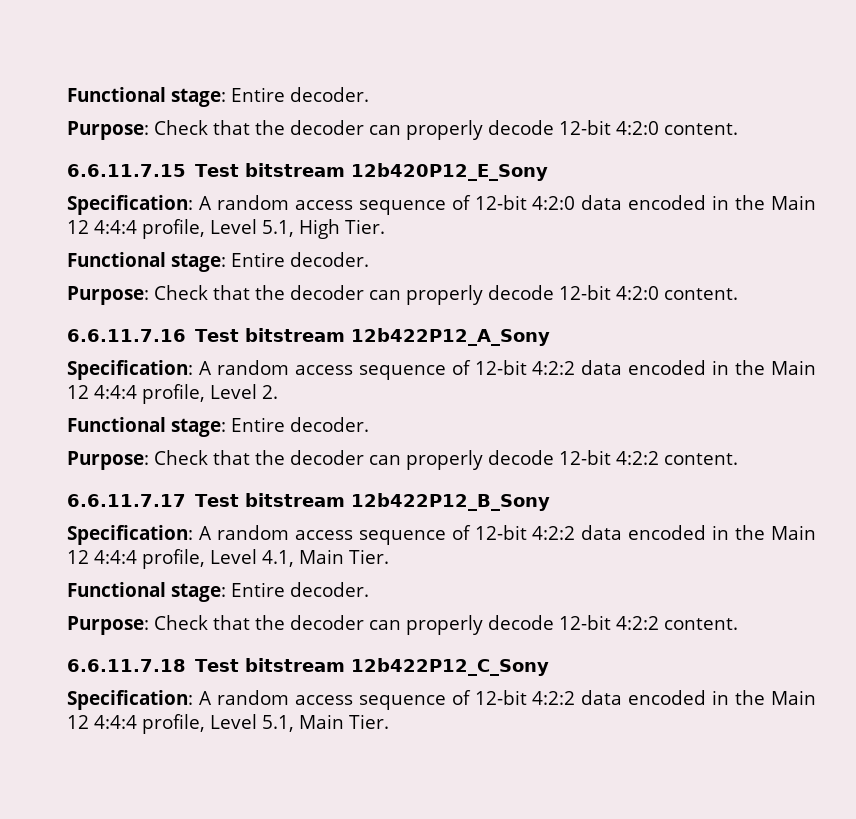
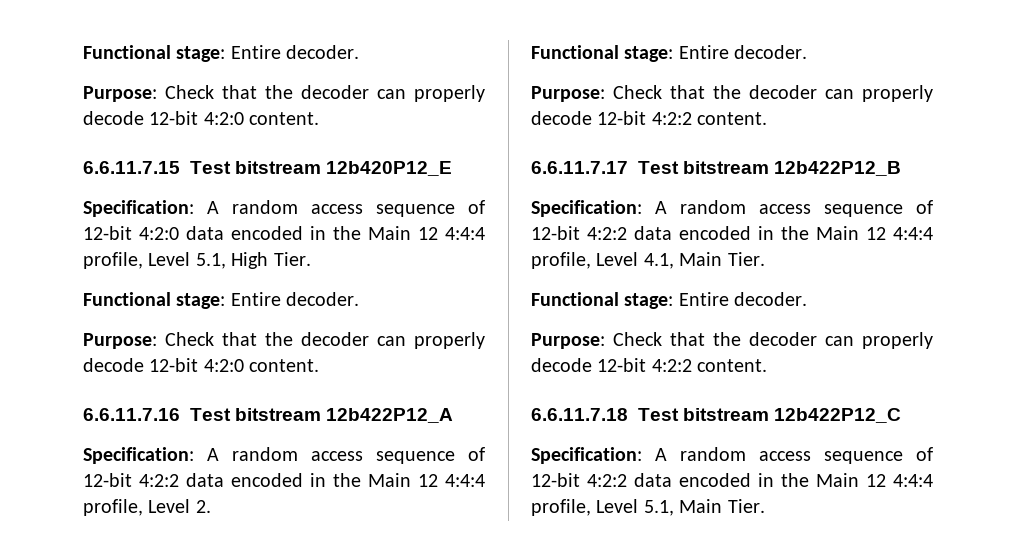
- 6.6.11.7.15 Test bitstream 12b420P12_E_Sony
+ 6.6.11.7.15 Test bitstream 12b420P12_E
- 6.6.11.7.16 Test bitstream 12b422P12_A_Sony
+ 6.6.11.7.16 Test bitstream 12b422P12_A
- 6.6.11.7.17 Test bitstream 12b422P12_B_Sony
+ 6.6.11.7.17 Test bitstream 12b422P12_B
- 6.6.11.7.18 Test bitstream 12b422P12_C_Sony
+ 6.6.11.7.18 Test bitstream 12b422P12_C

